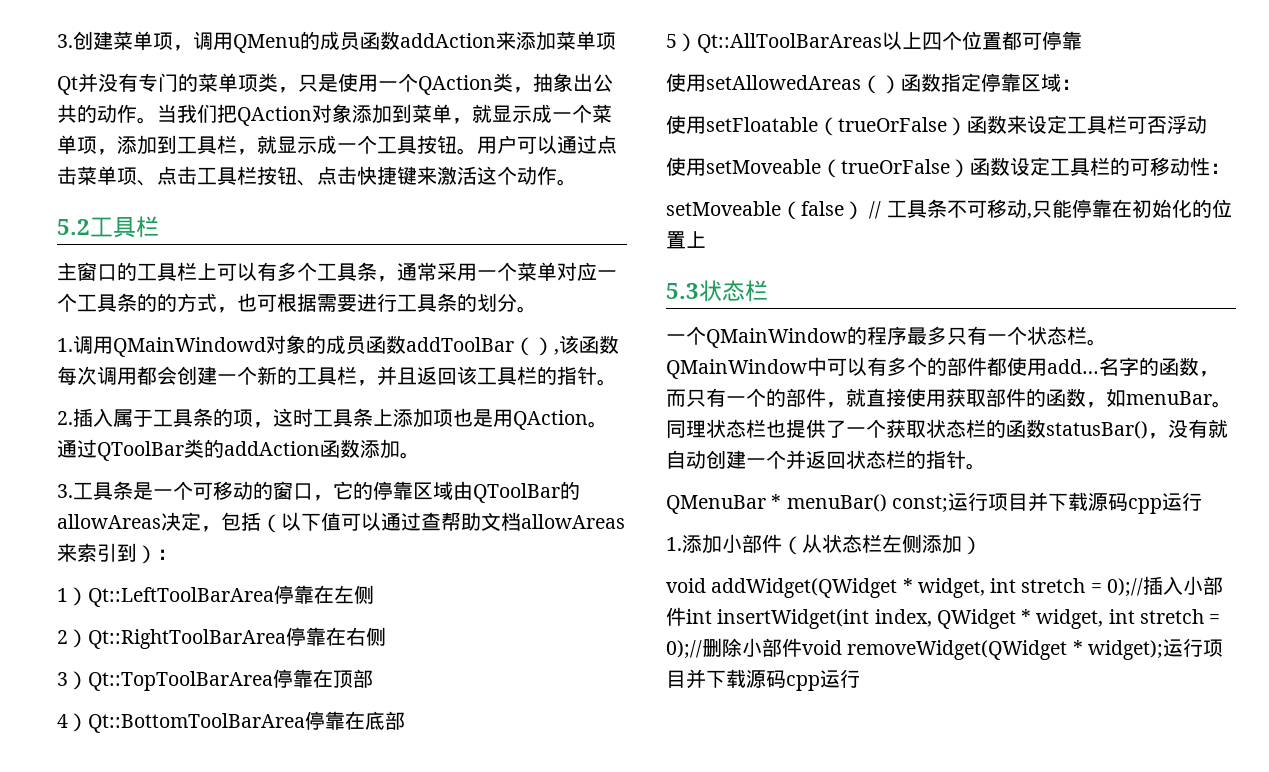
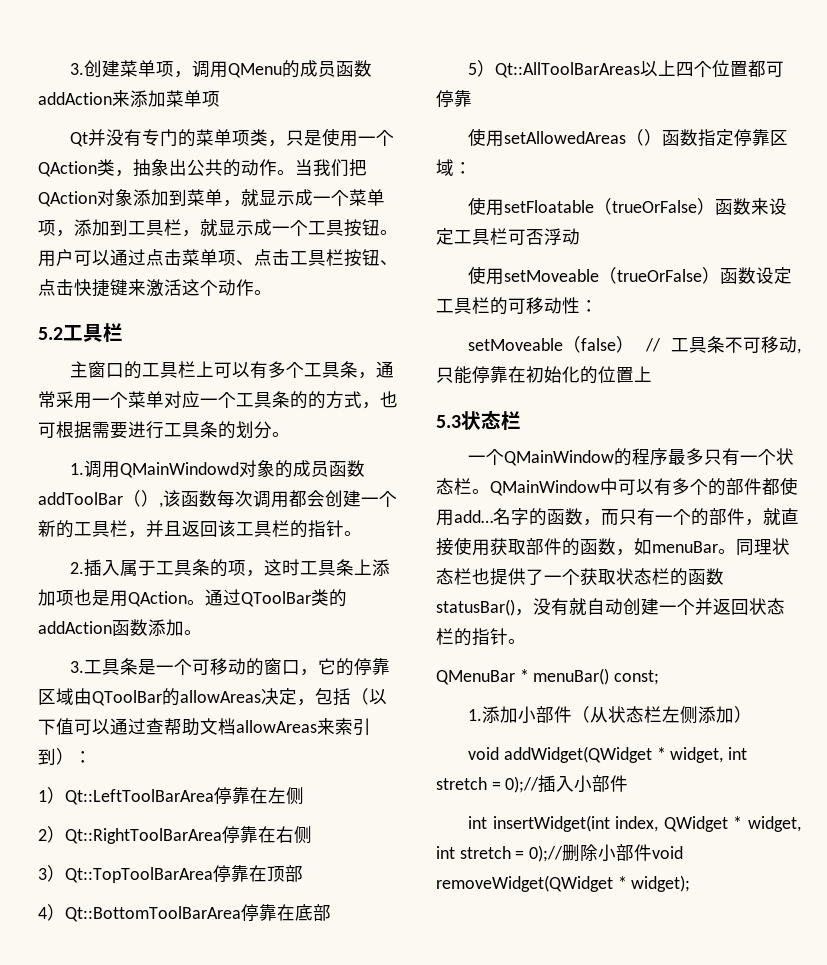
- QMenuBar * menuBar() const;运行项目并下载源码cpp运行
+ QMenuBar * menuBar() const;
- void addWidget(QWidget * widget, int stretch = 0);//插入小部件int insertWidget(int index, QWidget * widget, int stretch = 0);//删除小部件void removeWidget(QWidget * widget);运行项目并下载源码cpp运行
+ void addWidget(QWidget * widget, int stretch = 0);//插入小部件
+ int insertWidget(int index, QWidget * widget, int stretch = 0);//删除小部件void removeWidget(QWidget * widget);

